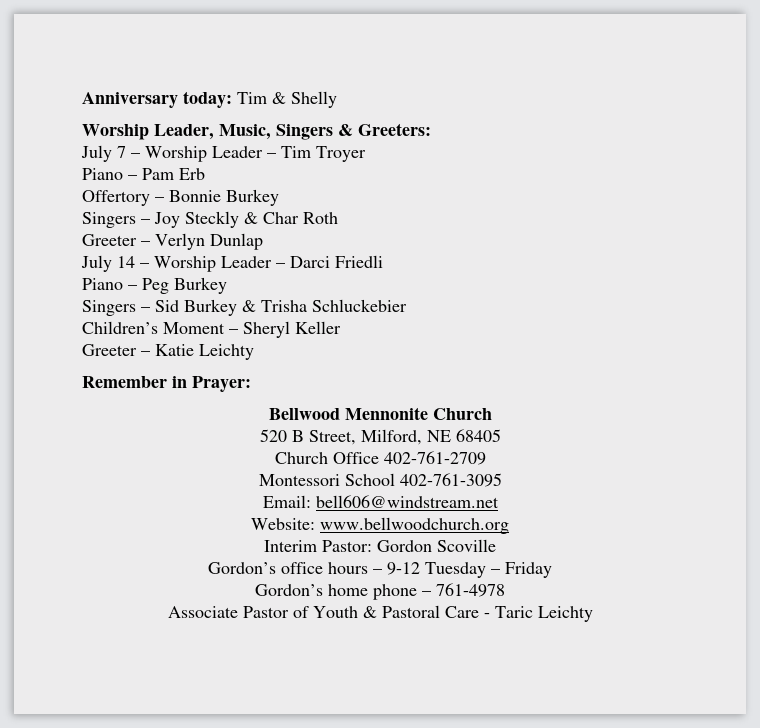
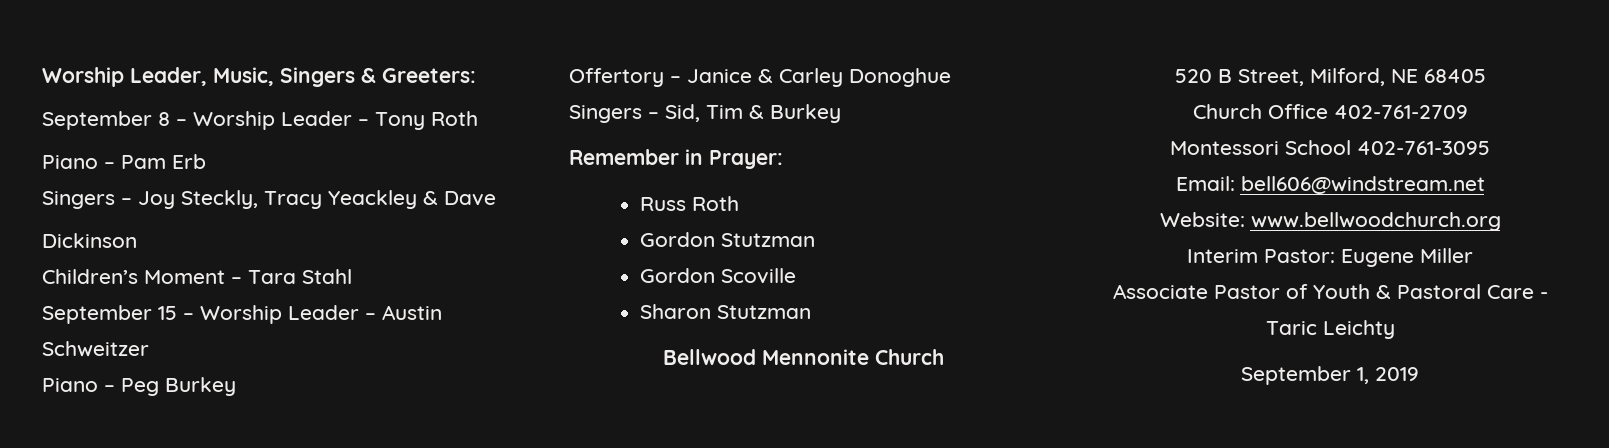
- Anniversary today: Tim & Shelly
- July 7 – Worship Leader – Tim Troyer
+ September 8 – Worship Leader – Tony Roth
- Offertory – Bonnie Burkey
- Singers – Joy Steckly & Char Roth
- Greeter – Verlyn Dunlap
- July 14 – Worship Leader – Darci Friedli
+ Singers – Joy Steckly, Tracy Yeackley & Dave
+ Dickinson
+ Children’s Moment – Tara Stahl
+ September 15 – Worship Leader – Austin Schweitzer
- Singers – Sid Burkey & Trisha Schluckebier
- Children’s Moment – Sheryl Keller
- Greeter – Katie Leichty
+ Offertory – Janice & Carley Donoghue
+ Singers – Sid, Tim & Burkey
  Remember in Prayer:
+ Russ Roth
+ Gordon Stutzman
+ Gordon Scoville
+ Sharon Stutzman
- Interim Pastor: Gordon Scoville
- Gordon’s office hours – 9-12 Tuesday – Friday
- Gordon’s home phone – 761-4978
+ Interim Pastor: Eugene Miller
+ September 1, 2019

